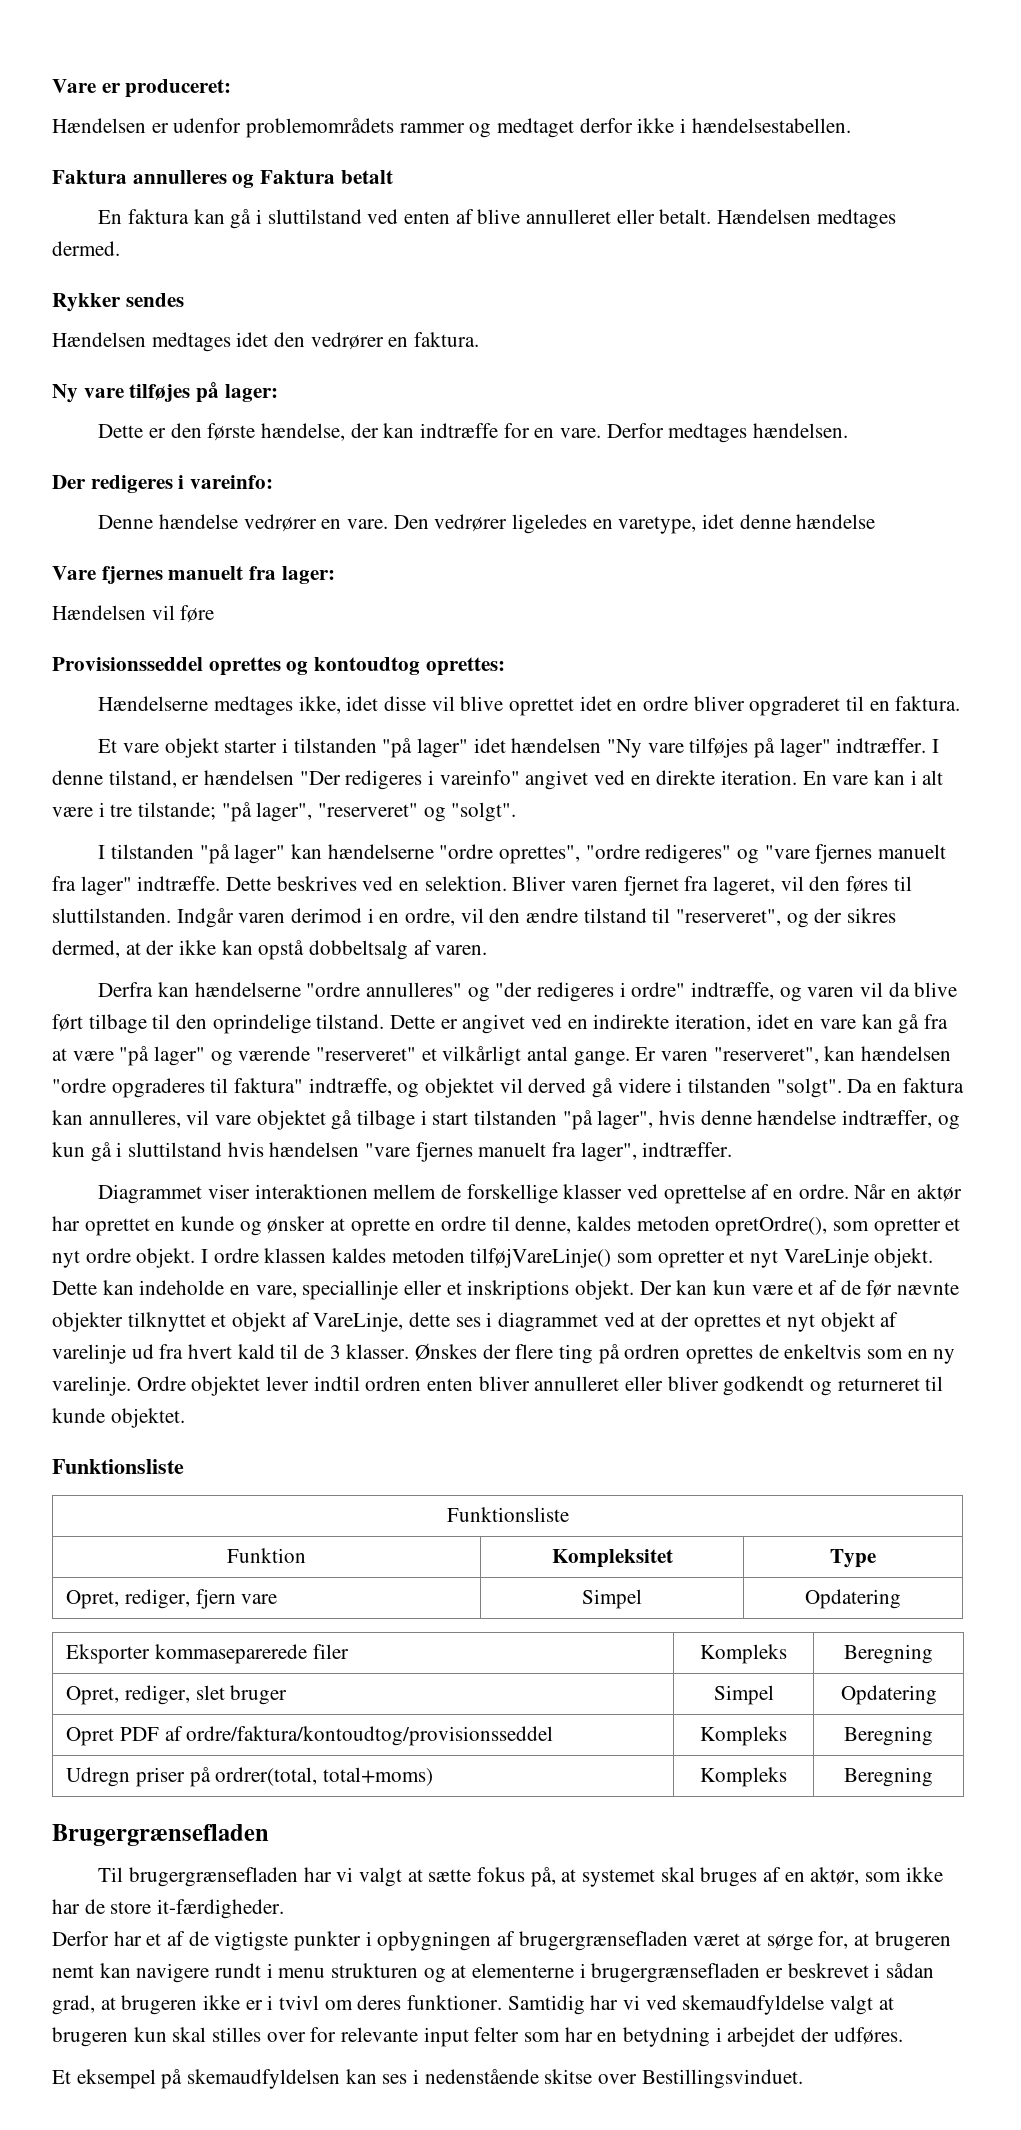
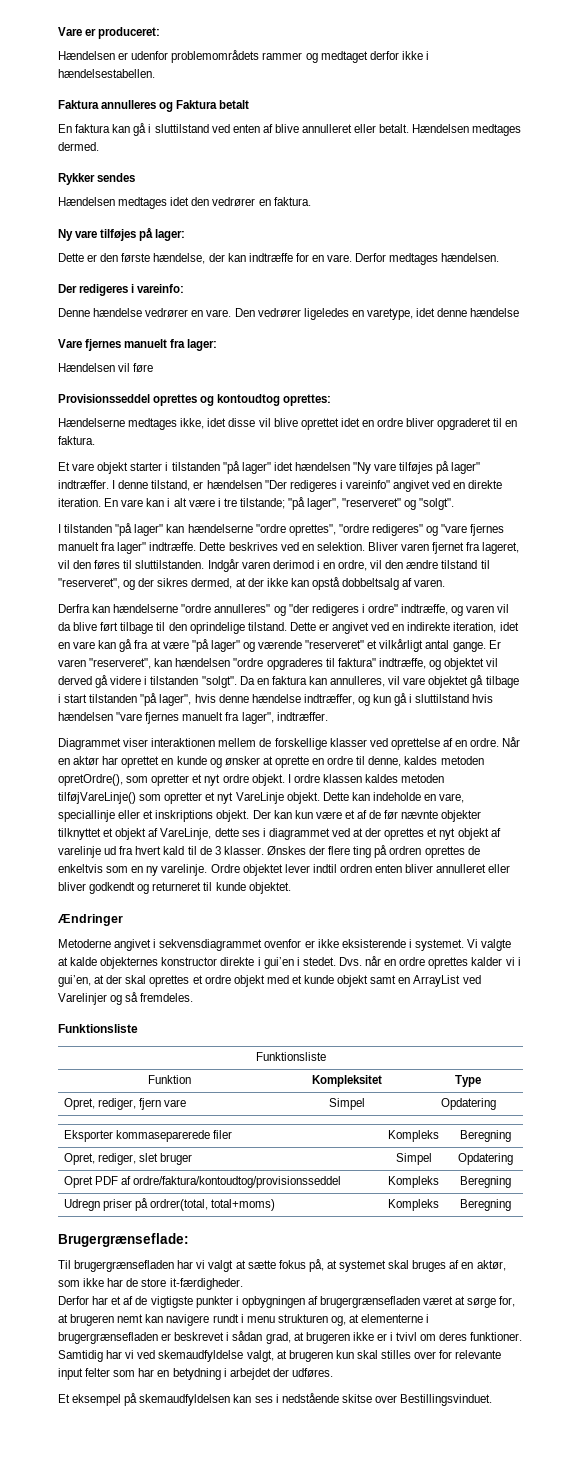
+ Ændringer
+ Metoderne angivet i sekvensdiagrammet ovenfor er ikke eksisterende i systemet. Vi valgte at kalde objekternes konstructor direkte i gui’en i stedet. Dvs. når en ordre oprettes kalder vi i gui’en, at der skal oprettes et ordre objekt med et kunde objekt samt en ArrayList ved Varelinjer og så fremdeles.
- Brugergrænsefladen
+ Brugergrænseflade:
- Derfor har et af de vigtigste punkter i opbygningen af brugergrænsefladen været at sørge for, at brugeren nemt kan navigere rundt i menu strukturen og at elementerne i brugergrænsefladen er beskrevet i sådan grad, at brugeren ikke er i tvivl om deres funktioner.
+ Derfor har et af de vigtigste punkter i opbygningen af brugergrænsefladen været at sørge for, at brugeren nemt kan navigere rundt i menu strukturen og, at elementerne i brugergrænsefladen er beskrevet i sådan grad, at brugeren ikke er i tvivl om deres funktioner.
- Samtidig har vi ved skemaudfyldelse valgt at brugeren kun skal stilles over for relevante input felter som har en betydning i arbejdet der udføres.
+ Samtidig har vi ved skemaudfyldelse valgt, at brugeren kun skal stilles over for relevante input felter som har en betydning i arbejdet der udføres.
- Et eksempel på skemaudfyldelsen kan ses i nedenstående skitse over Bestillingsvinduet.
+ Et eksempel på skemaudfyldelsen kan ses i nedstående skitse over Bestillingsvinduet.

